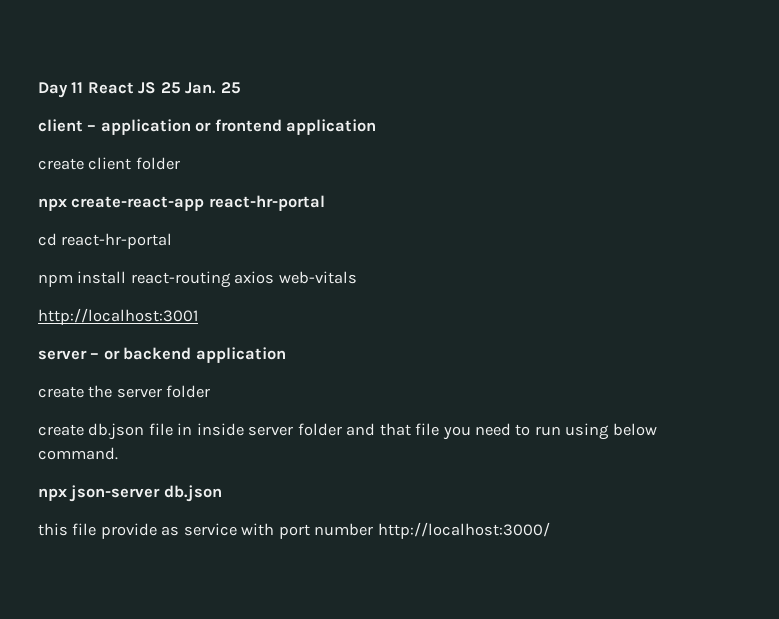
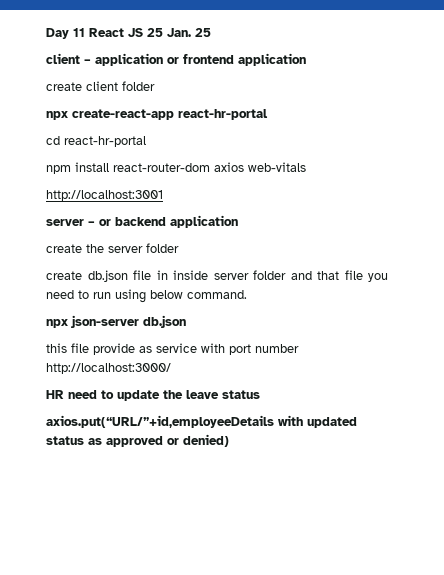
- npm install react-routing axios web-vitals
+ npm install react-router-dom axios web-vitals
+ HR need to update the leave status
+ axios.put(“URL/”+id,employeeDetails with updated status as approved or denied)

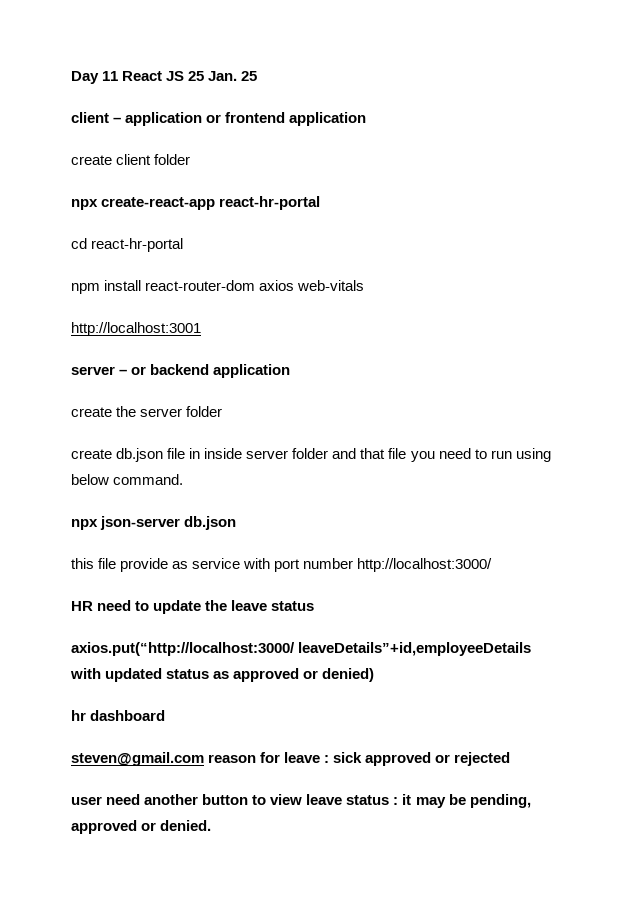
- axios.put(“URL/”+id,employeeDetails with updated status as approved or denied)
+ axios.put(“http://localhost:3000/ leaveDetails”+id,employeeDetails with updated status as approved or denied)
+ hr dashboard
+ steven@gmail.com reason for leave : sick approved or rejected
+ user need another button to view leave status : it may be pending, approved or denied.

